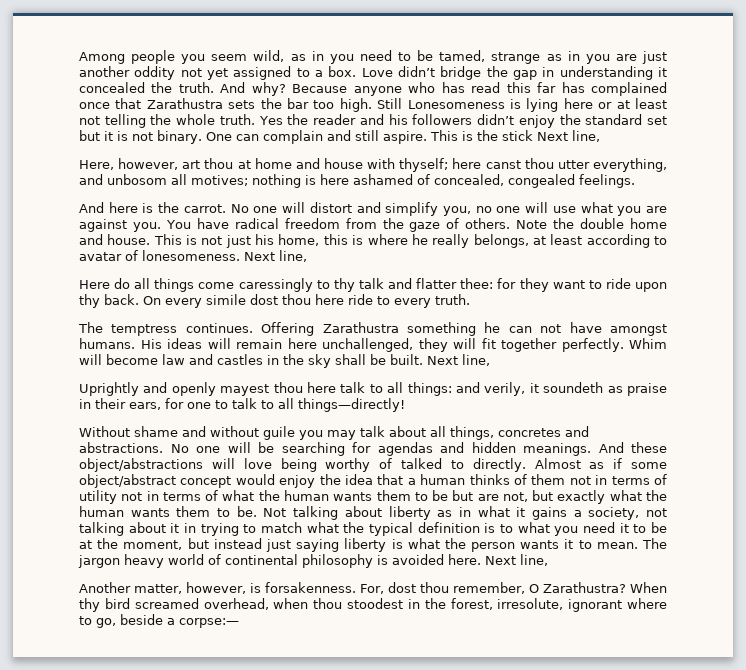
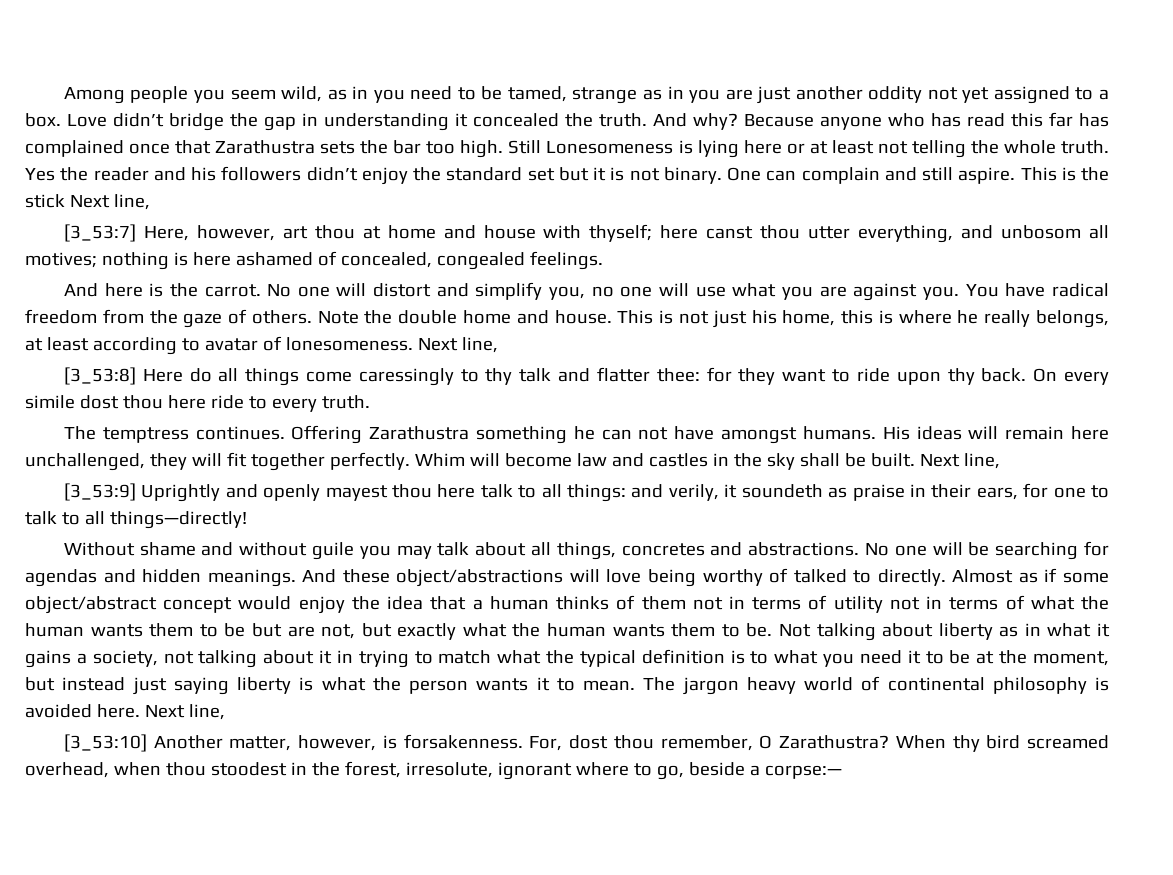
- Here, however, art thou at home and house with thyself; here canst thou utter everything, and unbosom all motives; nothing is here ashamed of concealed, congealed feelings.
+ [3_53:7] Here, however, art thou at home and house with thyself; here canst thou utter everything, and unbosom all motives; nothing is here ashamed of concealed, congealed feelings.
- Here do all things come caressingly to thy talk and flatter thee: for they want to ride upon thy back.
+ [3_53:8] Here do all things come caressingly to thy talk and flatter thee: for they want to ride upon thy back.
- Uprightly and openly mayest thou here talk to all things: and verily, it soundeth as praise in their ears, for one to talk to all things—directly!
+ [3_53:9] Uprightly and openly mayest thou here talk to all things: and verily, it soundeth as praise in their ears, for one to talk to all things—directly!
- Another matter, however, is forsakenness.
+ [3_53:10] Another matter, however, is forsakenness.

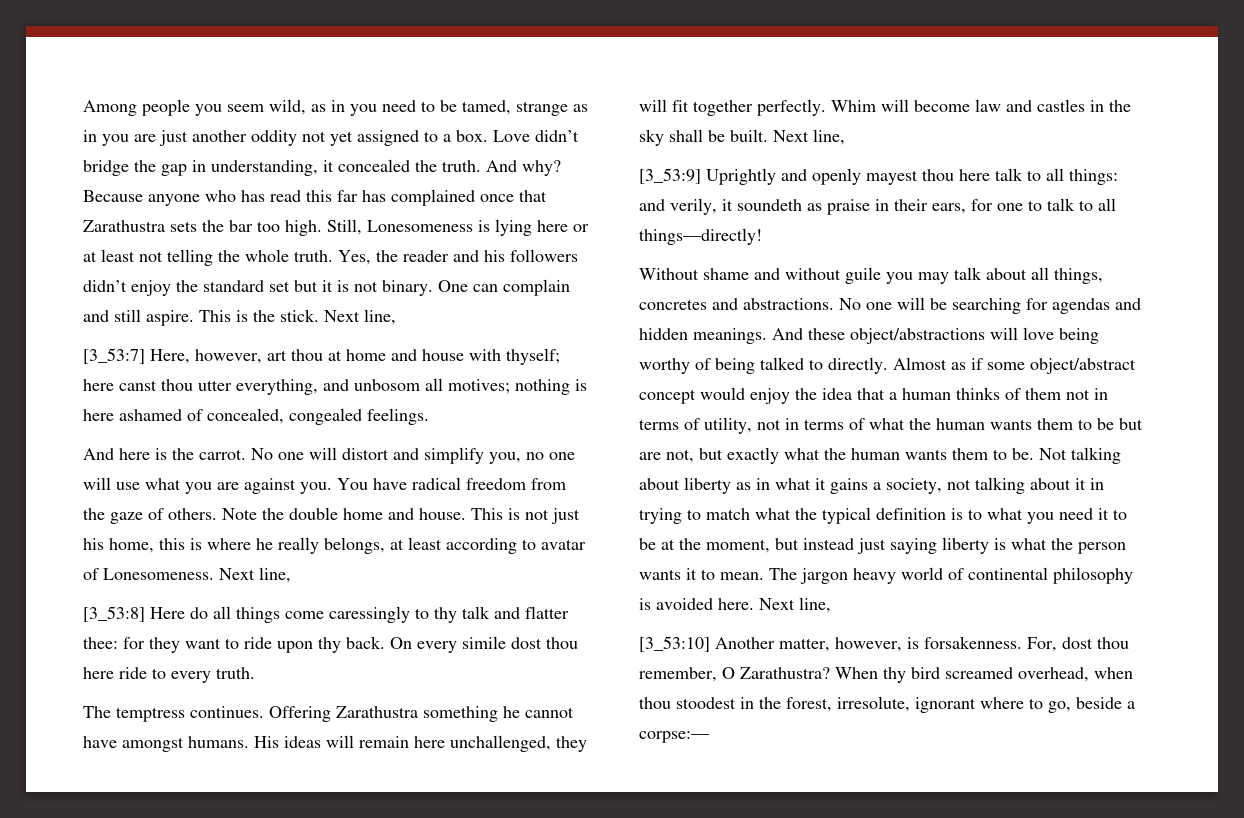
- Love didn’t bridge the gap in understanding it concealed the truth.
+ Love didn’t bridge the gap in understanding, it concealed the truth.
- Still Lonesomeness is lying here or at least not telling the whole truth.
+ Still, Lonesomeness is lying here or at least not telling the whole truth.
- Yes the reader and his followers didn’t enjoy the standard set but it is not binary.
+ Yes, the reader and his followers didn’t enjoy the standard set but it is not binary.
- This is the stick Next line,
+ This is the stick. Next line,
- This is not just his home, this is where he really belongs, at least according to avatar of lonesomeness.
+ This is not just his home, this is where he really belongs, at least according to avatar of Lonesomeness.
- Offering Zarathustra something he can not have amongst humans.
+ Offering Zarathustra something he cannot have amongst humans.
- And these object/abstractions will love being worthy of talked to directly.
+ And these object/abstractions will love being worthy of being talked to directly.
- Almost as if some object/abstract concept would enjoy the idea that a human thinks of them not in terms of utility not in terms of what the human wants them to be but are not, but exactly what the human wants them to be.
+ Almost as if some object/abstract concept would enjoy the idea that a human thinks of them not in terms of utility, not in terms of what the human wants them to be but are not, but exactly what the human wants them to be.

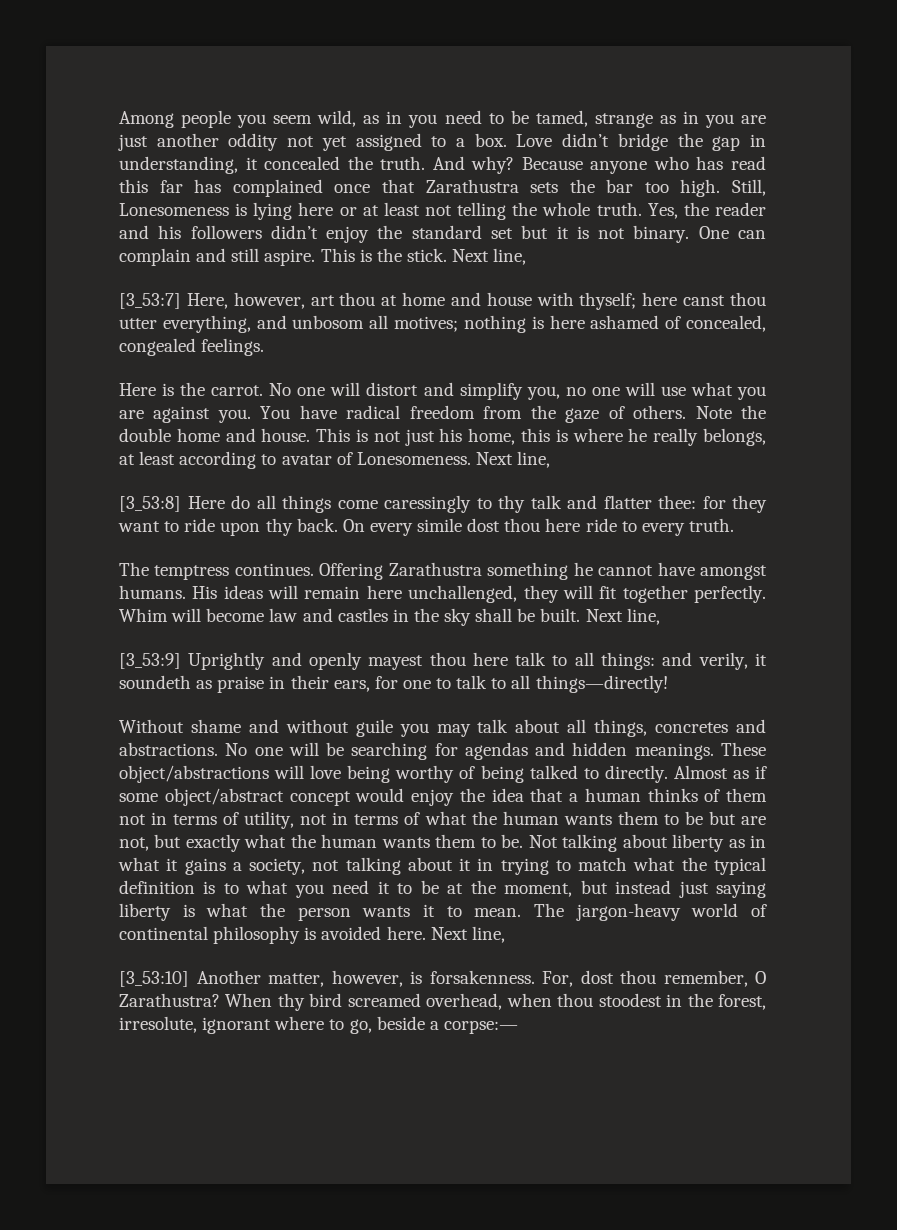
- And here is the carrot.
+ Here is the carrot.
- And these object/abstractions will love being worthy of being talked to directly.
+ These object/abstractions will love being worthy of being talked to directly.
- The jargon heavy world of continental philosophy is avoided here.
+ The jargon-heavy world of continental philosophy is avoided here.

